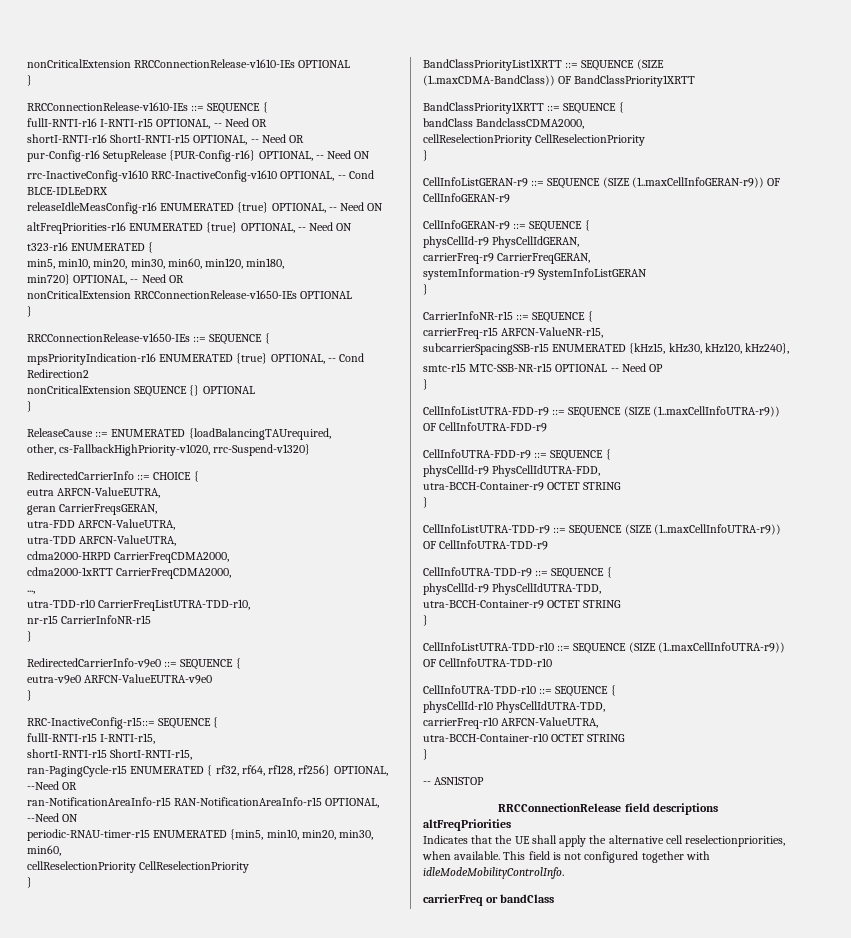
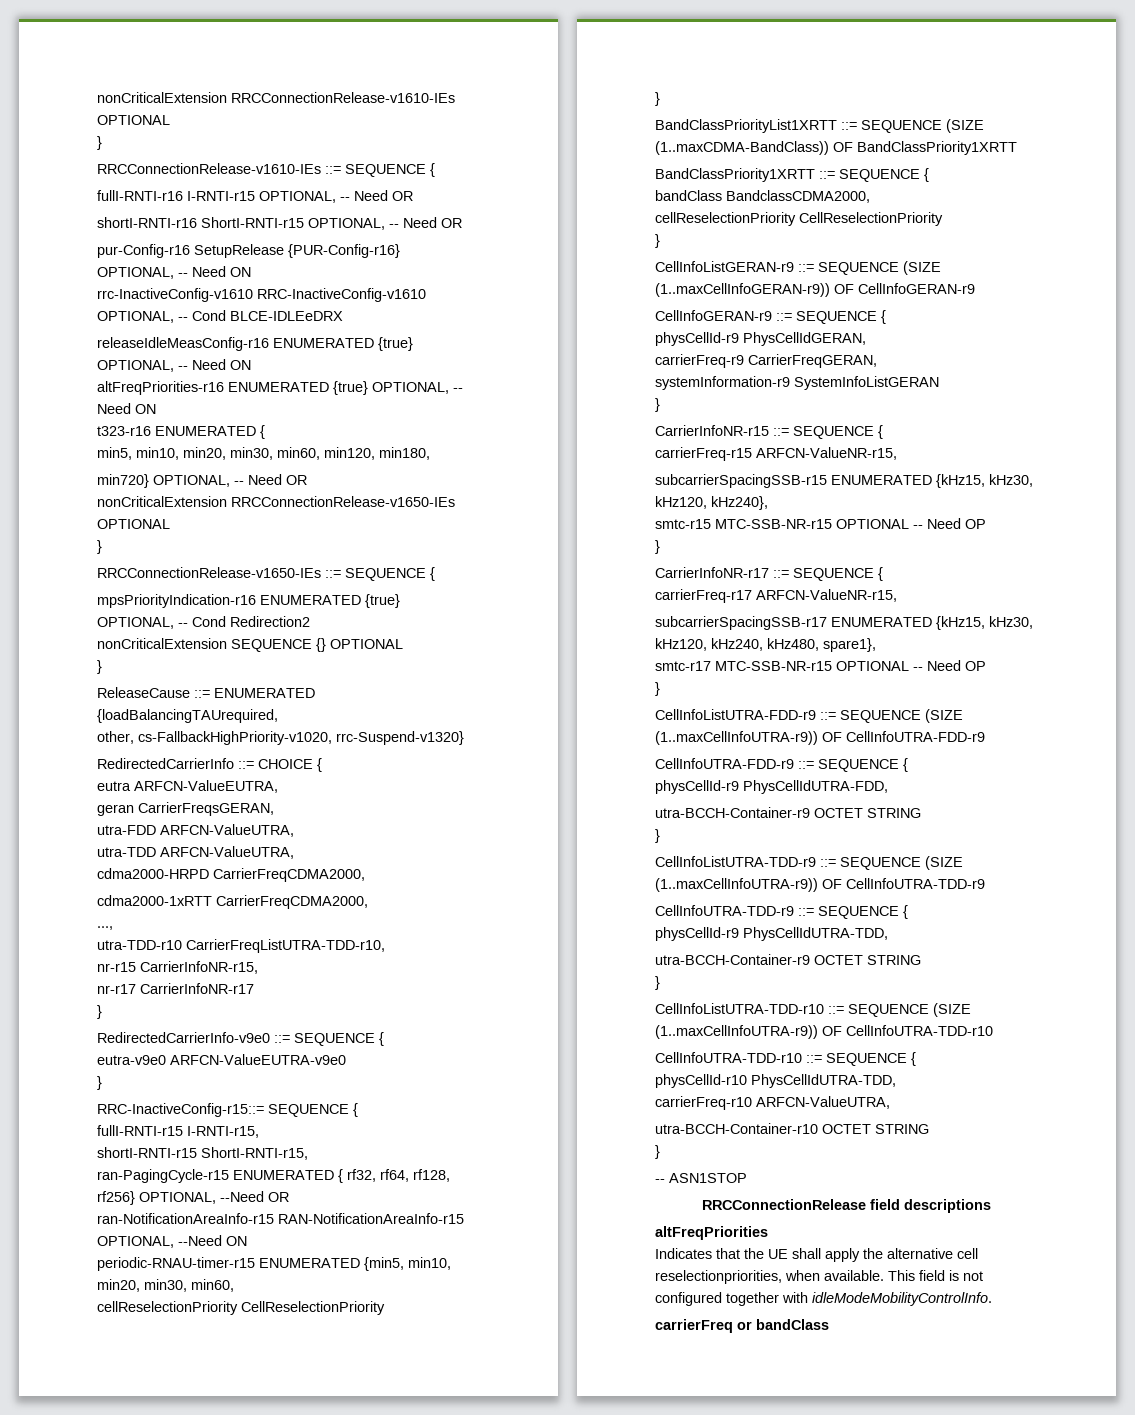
- nr-r15 CarrierInfoNR-r15
+ nr-r15 CarrierInfoNR-r15,
+ nr-r17 CarrierInfoNR-r17
+ CarrierInfoNR-r17 ::= SEQUENCE {
+ carrierFreq-r17 ARFCN-ValueNR-r15,
+ subcarrierSpacingSSB-r17 ENUMERATED {kHz15, kHz30, kHz120, kHz240, kHz480, spare1},
+ smtc-r17 MTC-SSB-NR-r15 OPTIONAL -- Need OP
+ }

